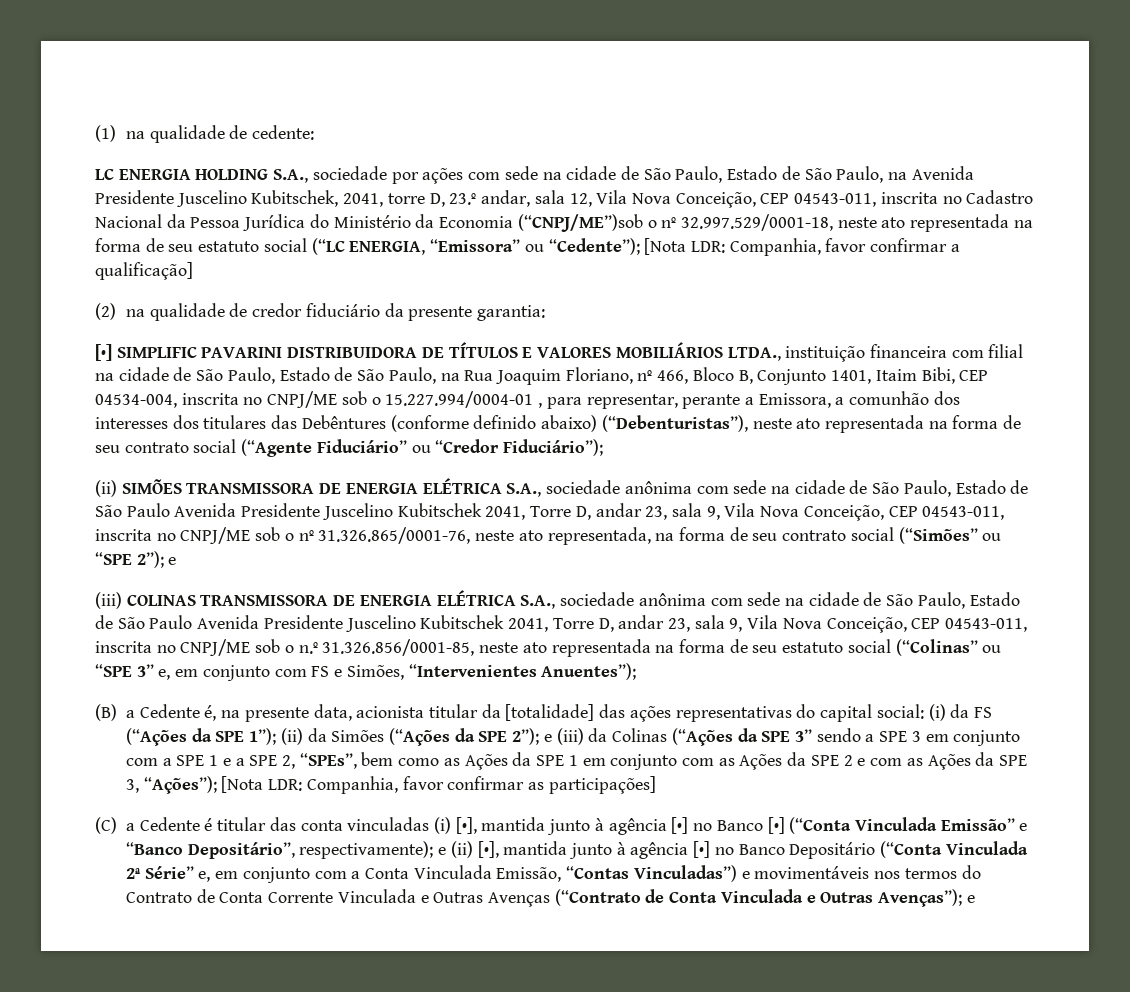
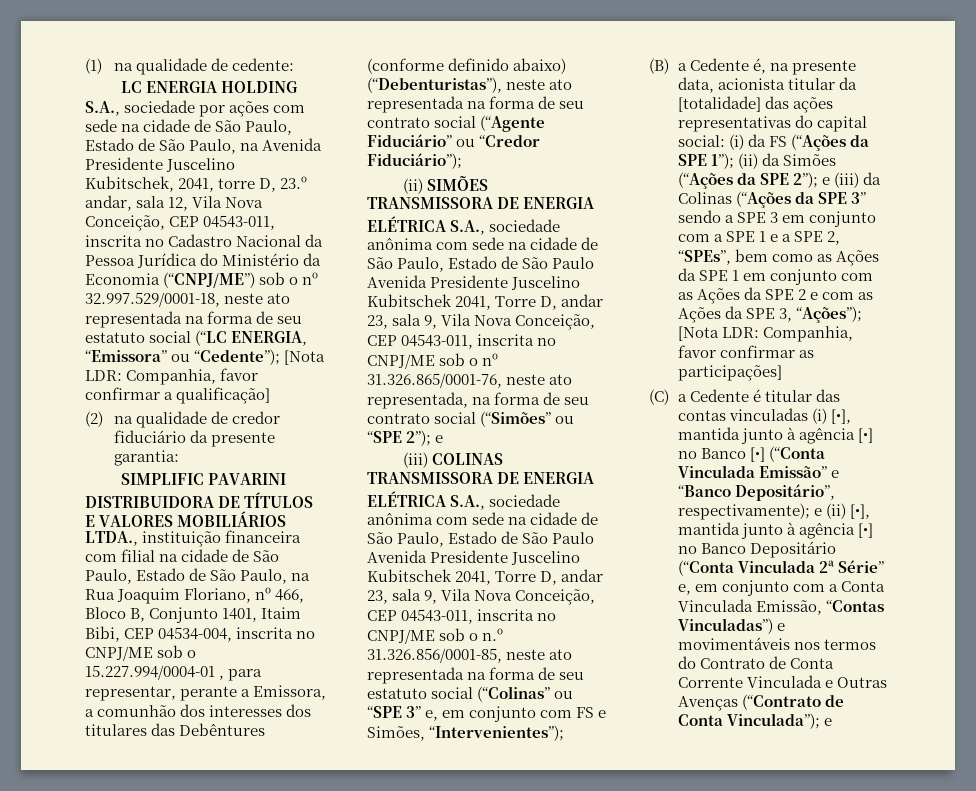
- LC ENERGIA HOLDING S.A., sociedade por ações com sede na cidade de São Paulo, Estado de São Paulo, na Avenida Presidente Juscelino Kubitschek, 2041, torre D, 23.º andar, sala 12, Vila Nova Conceição, CEP 04543-011, inscrita no Cadastro Nacional da Pessoa Jurídica do Ministério da Economia (“CNPJ/ME”)sob o nº 32.997.529/0001-18, neste ato representada na forma de seu estatuto social (“LC ENERGIA, “Emissora” ou “Cedente”);
+ LC ENERGIA HOLDING S.A., sociedade por ações com sede na cidade de São Paulo, Estado de São Paulo, na Avenida Presidente Juscelino Kubitschek, 2041, torre D, 23.º andar, sala 12, Vila Nova Conceição, CEP 04543-011, inscrita no Cadastro Nacional da Pessoa Jurídica do Ministério da Economia (“CNPJ/ME”) sob o nº 32.997.529/0001-18, neste ato representada na forma de seu estatuto social (“LC ENERGIA, “Emissora” ou “Cedente”);
- [•] SIMPLIFIC PAVARINI DISTRIBUIDORA DE TÍTULOS E VALORES MOBILIÁRIOS LTDA., instituição financeira com filial na cidade de São Paulo, Estado de São Paulo, na Rua Joaquim Floriano, nº 466, Bloco B, Conjunto 1401, Itaim Bibi, CEP 04534-004, inscrita no CNPJ/ME sob o 15.227.994/0004-01 , para representar, perante a Emissora, a comunhão dos interesses dos titulares das Debêntures (conforme definido abaixo) (“Debenturistas”), neste ato representada na forma de seu contrato social (“Agente Fiduciário” ou “Credor Fiduciário”);
+ SIMPLIFIC PAVARINI DISTRIBUIDORA DE TÍTULOS E VALORES MOBILIÁRIOS LTDA., instituição financeira com filial na cidade de São Paulo, Estado de São Paulo, na Rua Joaquim Floriano, nº 466, Bloco B, Conjunto 1401, Itaim Bibi, CEP 04534-004, inscrita no CNPJ/ME sob o 15.227.994/0004-01 , para representar, perante a Emissora, a comunhão dos interesses dos titulares das Debêntures (conforme definido abaixo) (“Debenturistas”), neste ato representada na forma de seu contrato social (“Agente Fiduciário” ou “Credor Fiduciário”);
- (iii) COLINAS TRANSMISSORA DE ENERGIA ELÉTRICA S.A., sociedade anônima com sede na cidade de São Paulo, Estado de São Paulo Avenida Presidente Juscelino Kubitschek 2041, Torre D, andar 23, sala 9, Vila Nova Conceição, CEP 04543-011, inscrita no CNPJ/ME sob o n.º 31.326.856/0001-85, neste ato representada na forma de seu estatuto social (“Colinas” ou “SPE 3” e, em conjunto com FS e Simões, “Intervenientes Anuentes”);
+ (iii) COLINAS TRANSMISSORA DE ENERGIA ELÉTRICA S.A., sociedade anônima com sede na cidade de São Paulo, Estado de São Paulo Avenida Presidente Juscelino Kubitschek 2041, Torre D, andar 23, sala 9, Vila Nova Conceição, CEP 04543-011, inscrita no CNPJ/ME sob o n.º 31.326.856/0001-85, neste ato representada na forma de seu estatuto social (“Colinas” ou “SPE 3” e, em conjunto com FS e Simões, “Intervenientes”);
- (C) a Cedente é titular das conta vinculadas (i) [•], mantida junto à agência [•] no Banco [•] (“Conta Vinculada Emissão” e “Banco Depositário”, respectivamente);
+ (C) a Cedente é titular das contas vinculadas (i) [•], mantida junto à agência [•] no Banco [•] (“Conta Vinculada Emissão” e “Banco Depositário”, respectivamente);
- e (ii) [•], mantida junto à agência [•] no Banco Depositário (“Conta Vinculada 2ª Série” e, em conjunto com a Conta Vinculada Emissão, “Contas Vinculadas”) e movimentáveis nos termos do Contrato de Conta Corrente Vinculada e Outras Avenças (“Contrato de Conta Vinculada e Outras Avenças”);
+ e (ii) [•], mantida junto à agência [•] no Banco Depositário (“Conta Vinculada 2ª Série” e, em conjunto com a Conta Vinculada Emissão, “Contas Vinculadas”) e movimentáveis nos termos do Contrato de Conta Corrente Vinculada e Outras Avenças (“Contrato de Conta Vinculada”);

